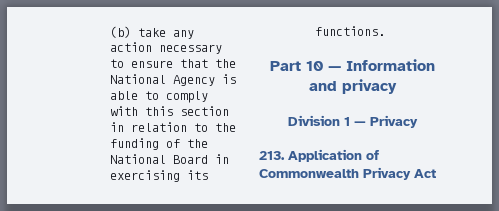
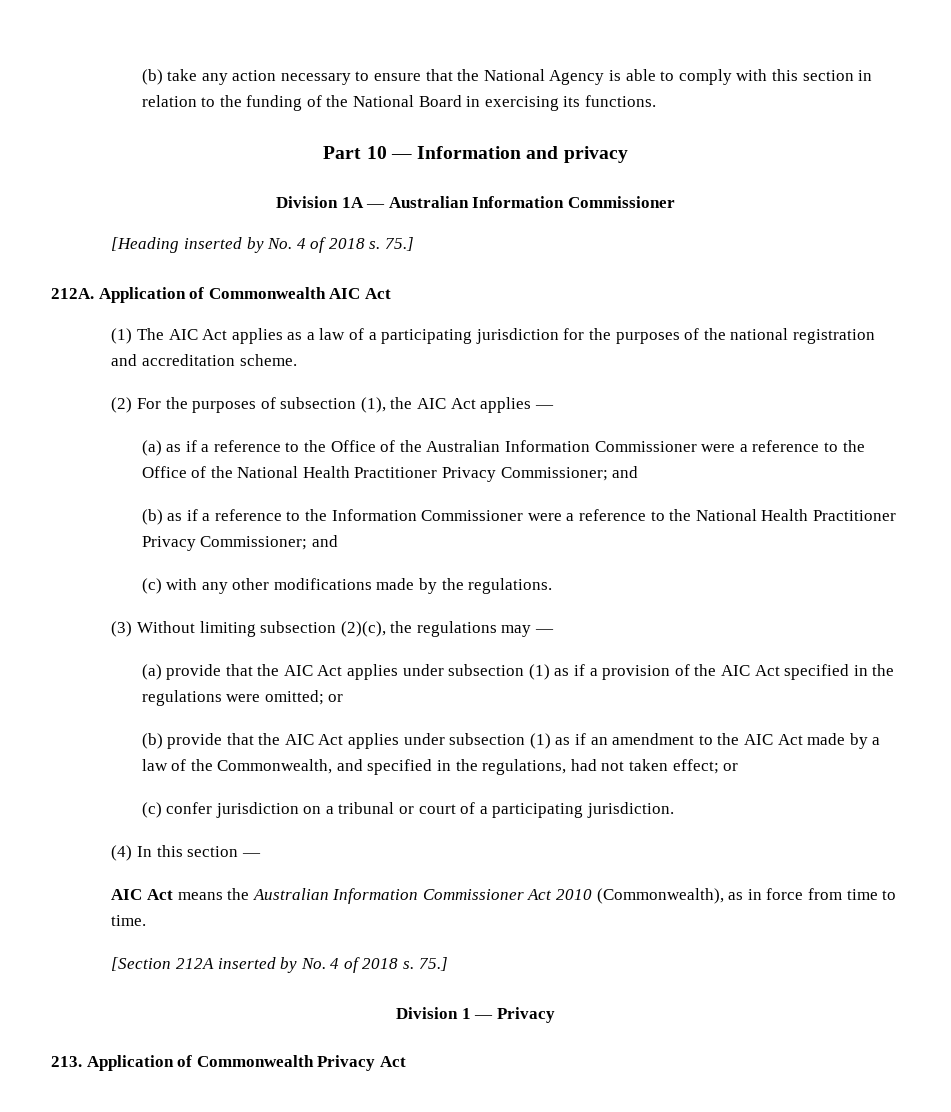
+ Division 1A — Australian Information Commissioner
+ [Heading inserted by No. 4 of 2018 s. 75.]
+ 212A. Application of Commonwealth AIC Act
+ (1) The AIC Act applies as a law of a participating jurisdiction for the purposes of the national registration and accreditation scheme.
+ (2) For the purposes of subsection (1), the AIC Act applies —
+ (a) as if a reference to the Office of the Australian Information Commissioner were a reference to the Office of the National Health Practitioner Privacy Commissioner; and
+ (b) as if a reference to the Information Commissioner were a reference to the National Health Practitioner Privacy Commissioner; and
+ (c) with any other modifications made by the regulations.
+ (3) Without limiting subsection (2)(c), the regulations may —
+ (a) provide that the AIC Act applies under subsection (1) as if a provision of the AIC Act specified in the regulations were omitted; or
+ (b) provide that the AIC Act applies under subsection (1) as if an amendment to the AIC Act made by a law of the Commonwealth, and specified in the regulations, had not taken effect; or
+ (c) confer jurisdiction on a tribunal or court of a participating jurisdiction.
+ (4) In this section —
+ AIC Act means the Australian Information Commissioner Act 2010 (Commonwealth), as in force from time to time.
+ [Section 212A inserted by No. 4 of 2018 s. 75.]

